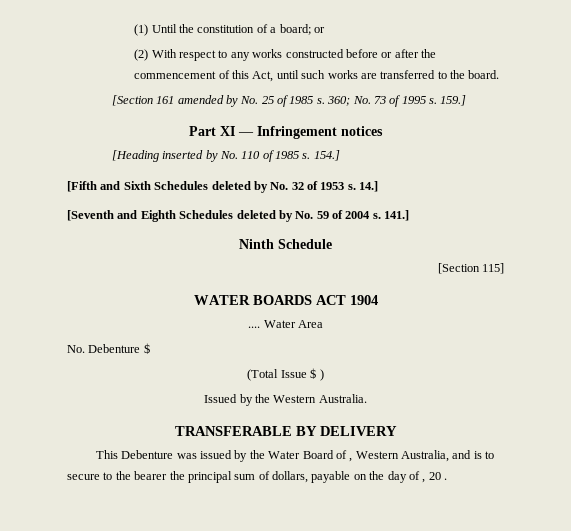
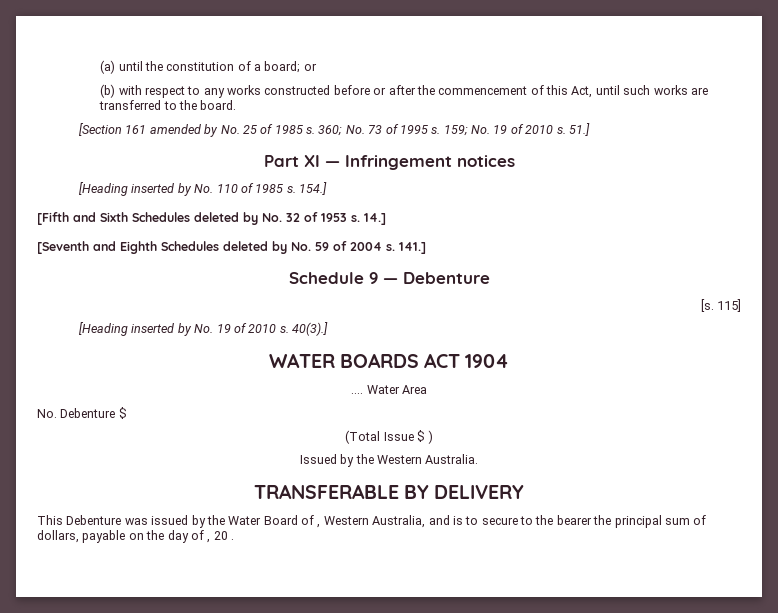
- (1) Until the constitution of a board; or
+ (a) until the constitution of a board; or
- (2) With respect to any works constructed before or after the commencement of this Act, until such works are transferred to the board.
+ (b) with respect to any works constructed before or after the commencement of this Act, until such works are transferred to the board.
- 159.]
+ 159; No. 19 of 2010 s. 51.]
- Ninth Schedule
- [Section 115]
+ Schedule 9 — Debenture
+ [s. 115]
+ [Heading inserted by No. 19 of 2010 s. 40(3).]

